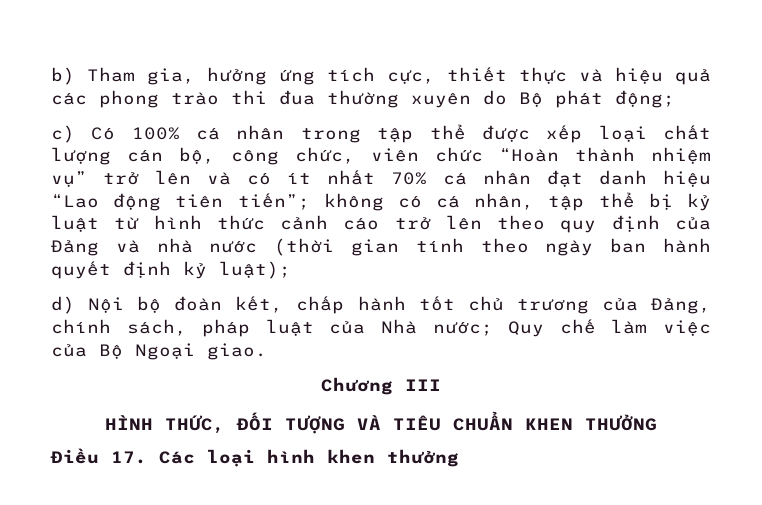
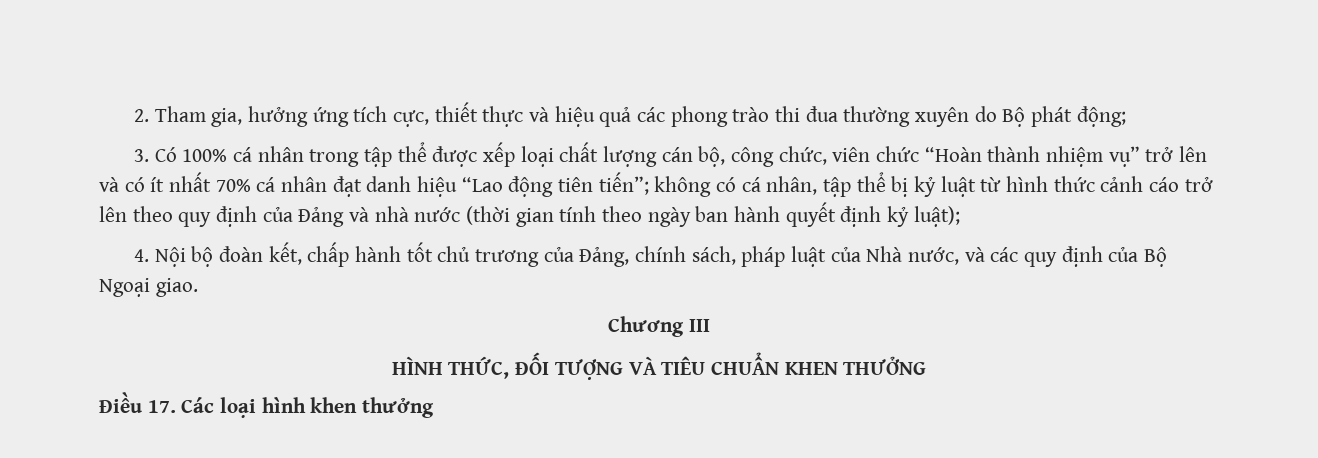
- b) Tham gia, hưởng ứng tích cực, thiết thực và hiệu quả các phong trào thi đua thường xuyên do Bộ phát động;
+ 2. Tham gia, hưởng ứng tích cực, thiết thực và hiệu quả các phong trào thi đua thường xuyên do Bộ phát động;
- c) Có 100% cá nhân trong tập thể được xếp loại chất lượng cán bộ, công chức, viên chức “Hoàn thành nhiệm vụ” trở lên và có ít nhất 70% cá nhân đạt danh hiệu “Lao động tiên tiến”;
+ 3. Có 100% cá nhân trong tập thể được xếp loại chất lượng cán bộ, công chức, viên chức “Hoàn thành nhiệm vụ” trở lên và có ít nhất 70% cá nhân đạt danh hiệu “Lao động tiên tiến”;
- d) Nội bộ đoàn kết, chấp hành tốt chủ trương của Đảng, chính sách, pháp luật của Nhà nước; Quy chế làm việc của Bộ Ngoại giao.
+ 4. Nội bộ đoàn kết, chấp hành tốt chủ trương của Đảng, chính sách, pháp luật của Nhà nước, và các quy định của Bộ Ngoại giao.

